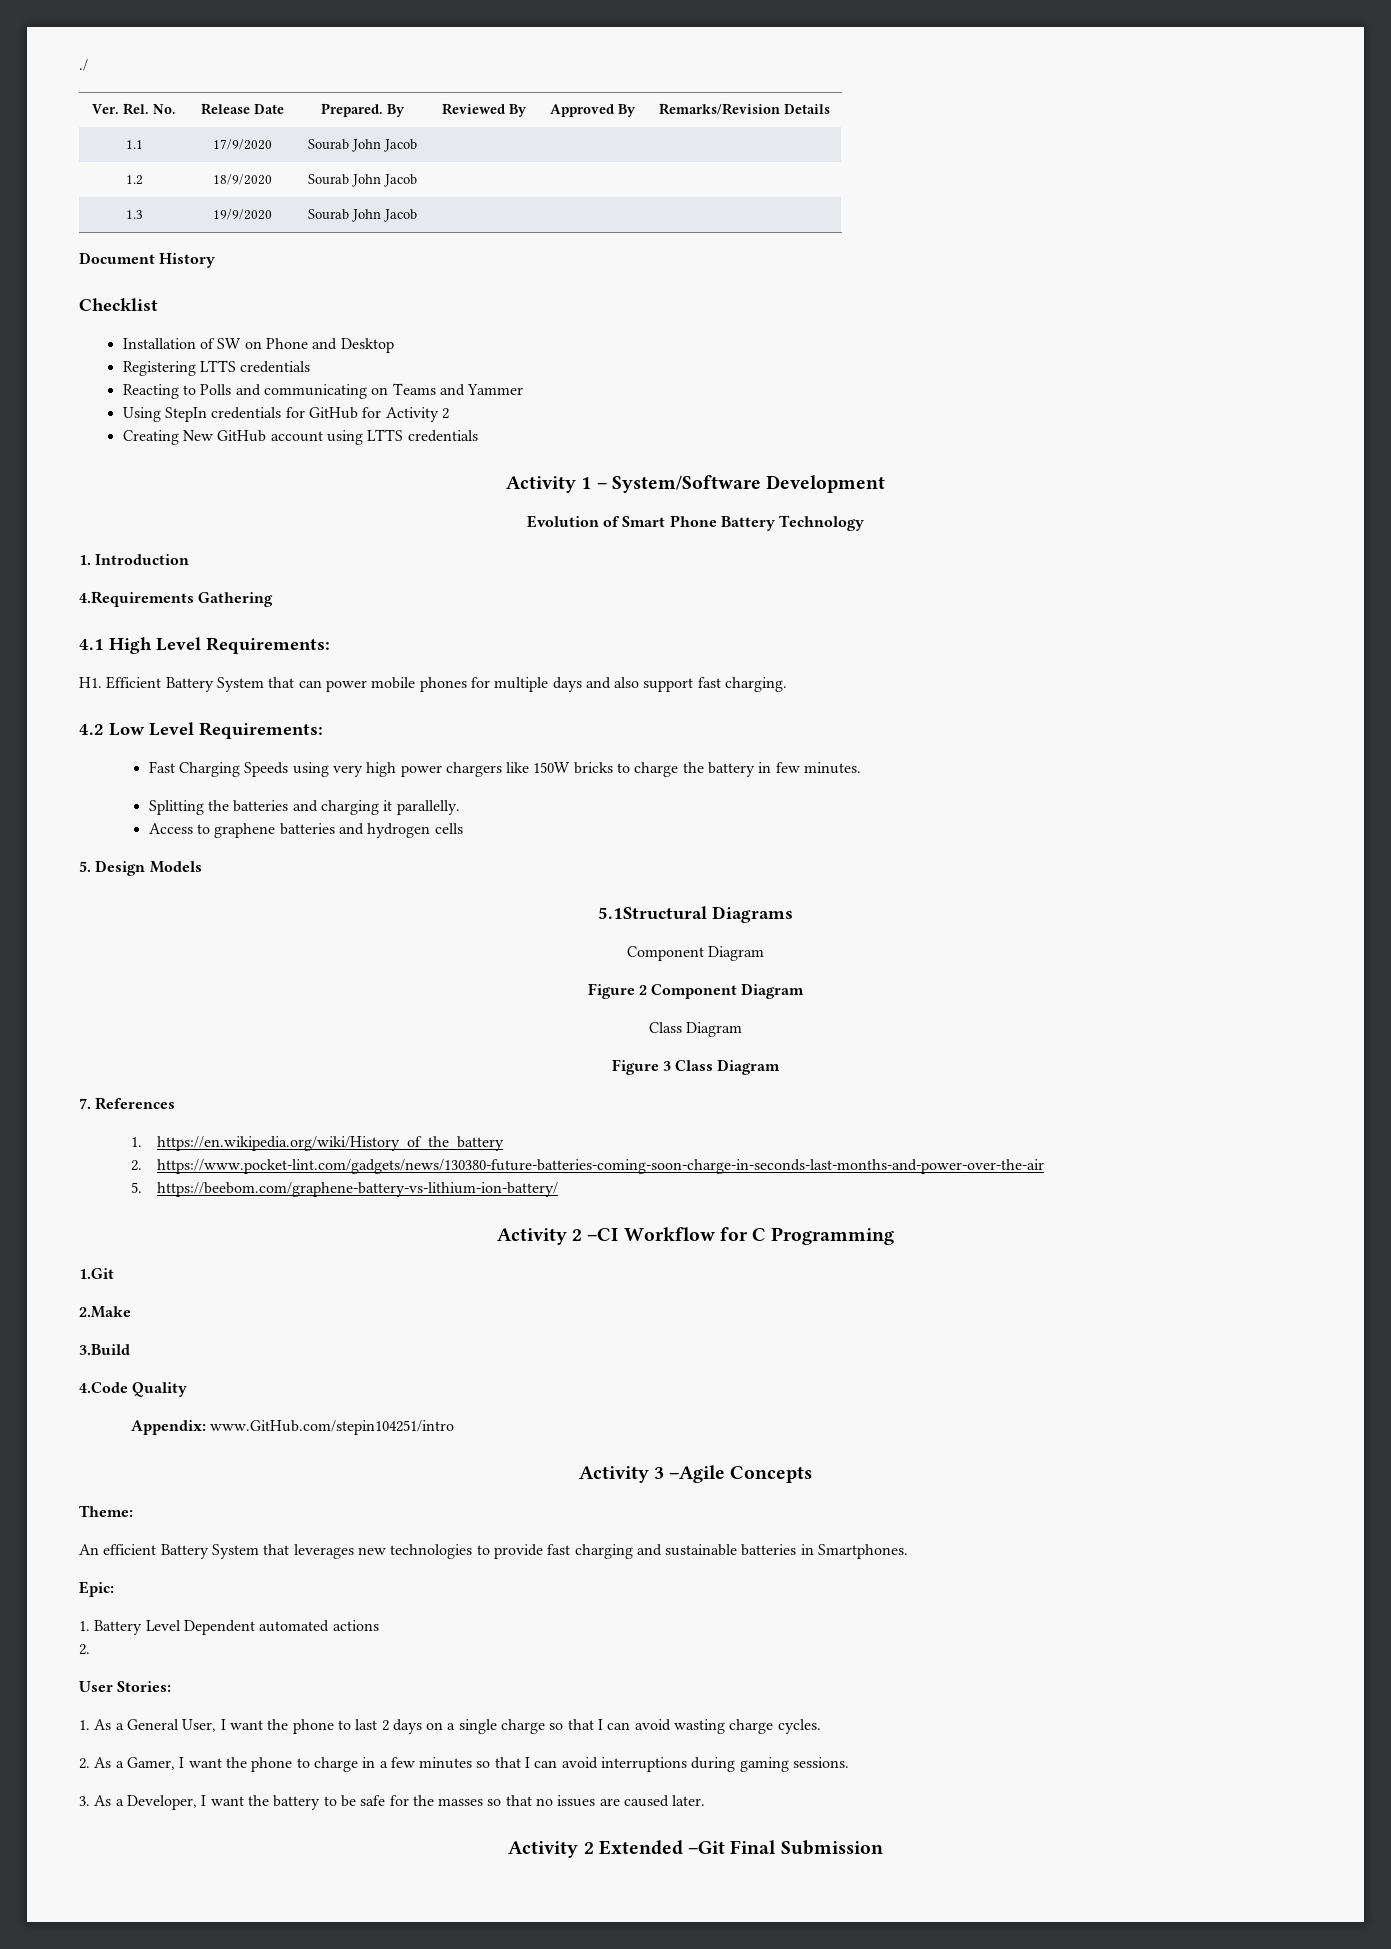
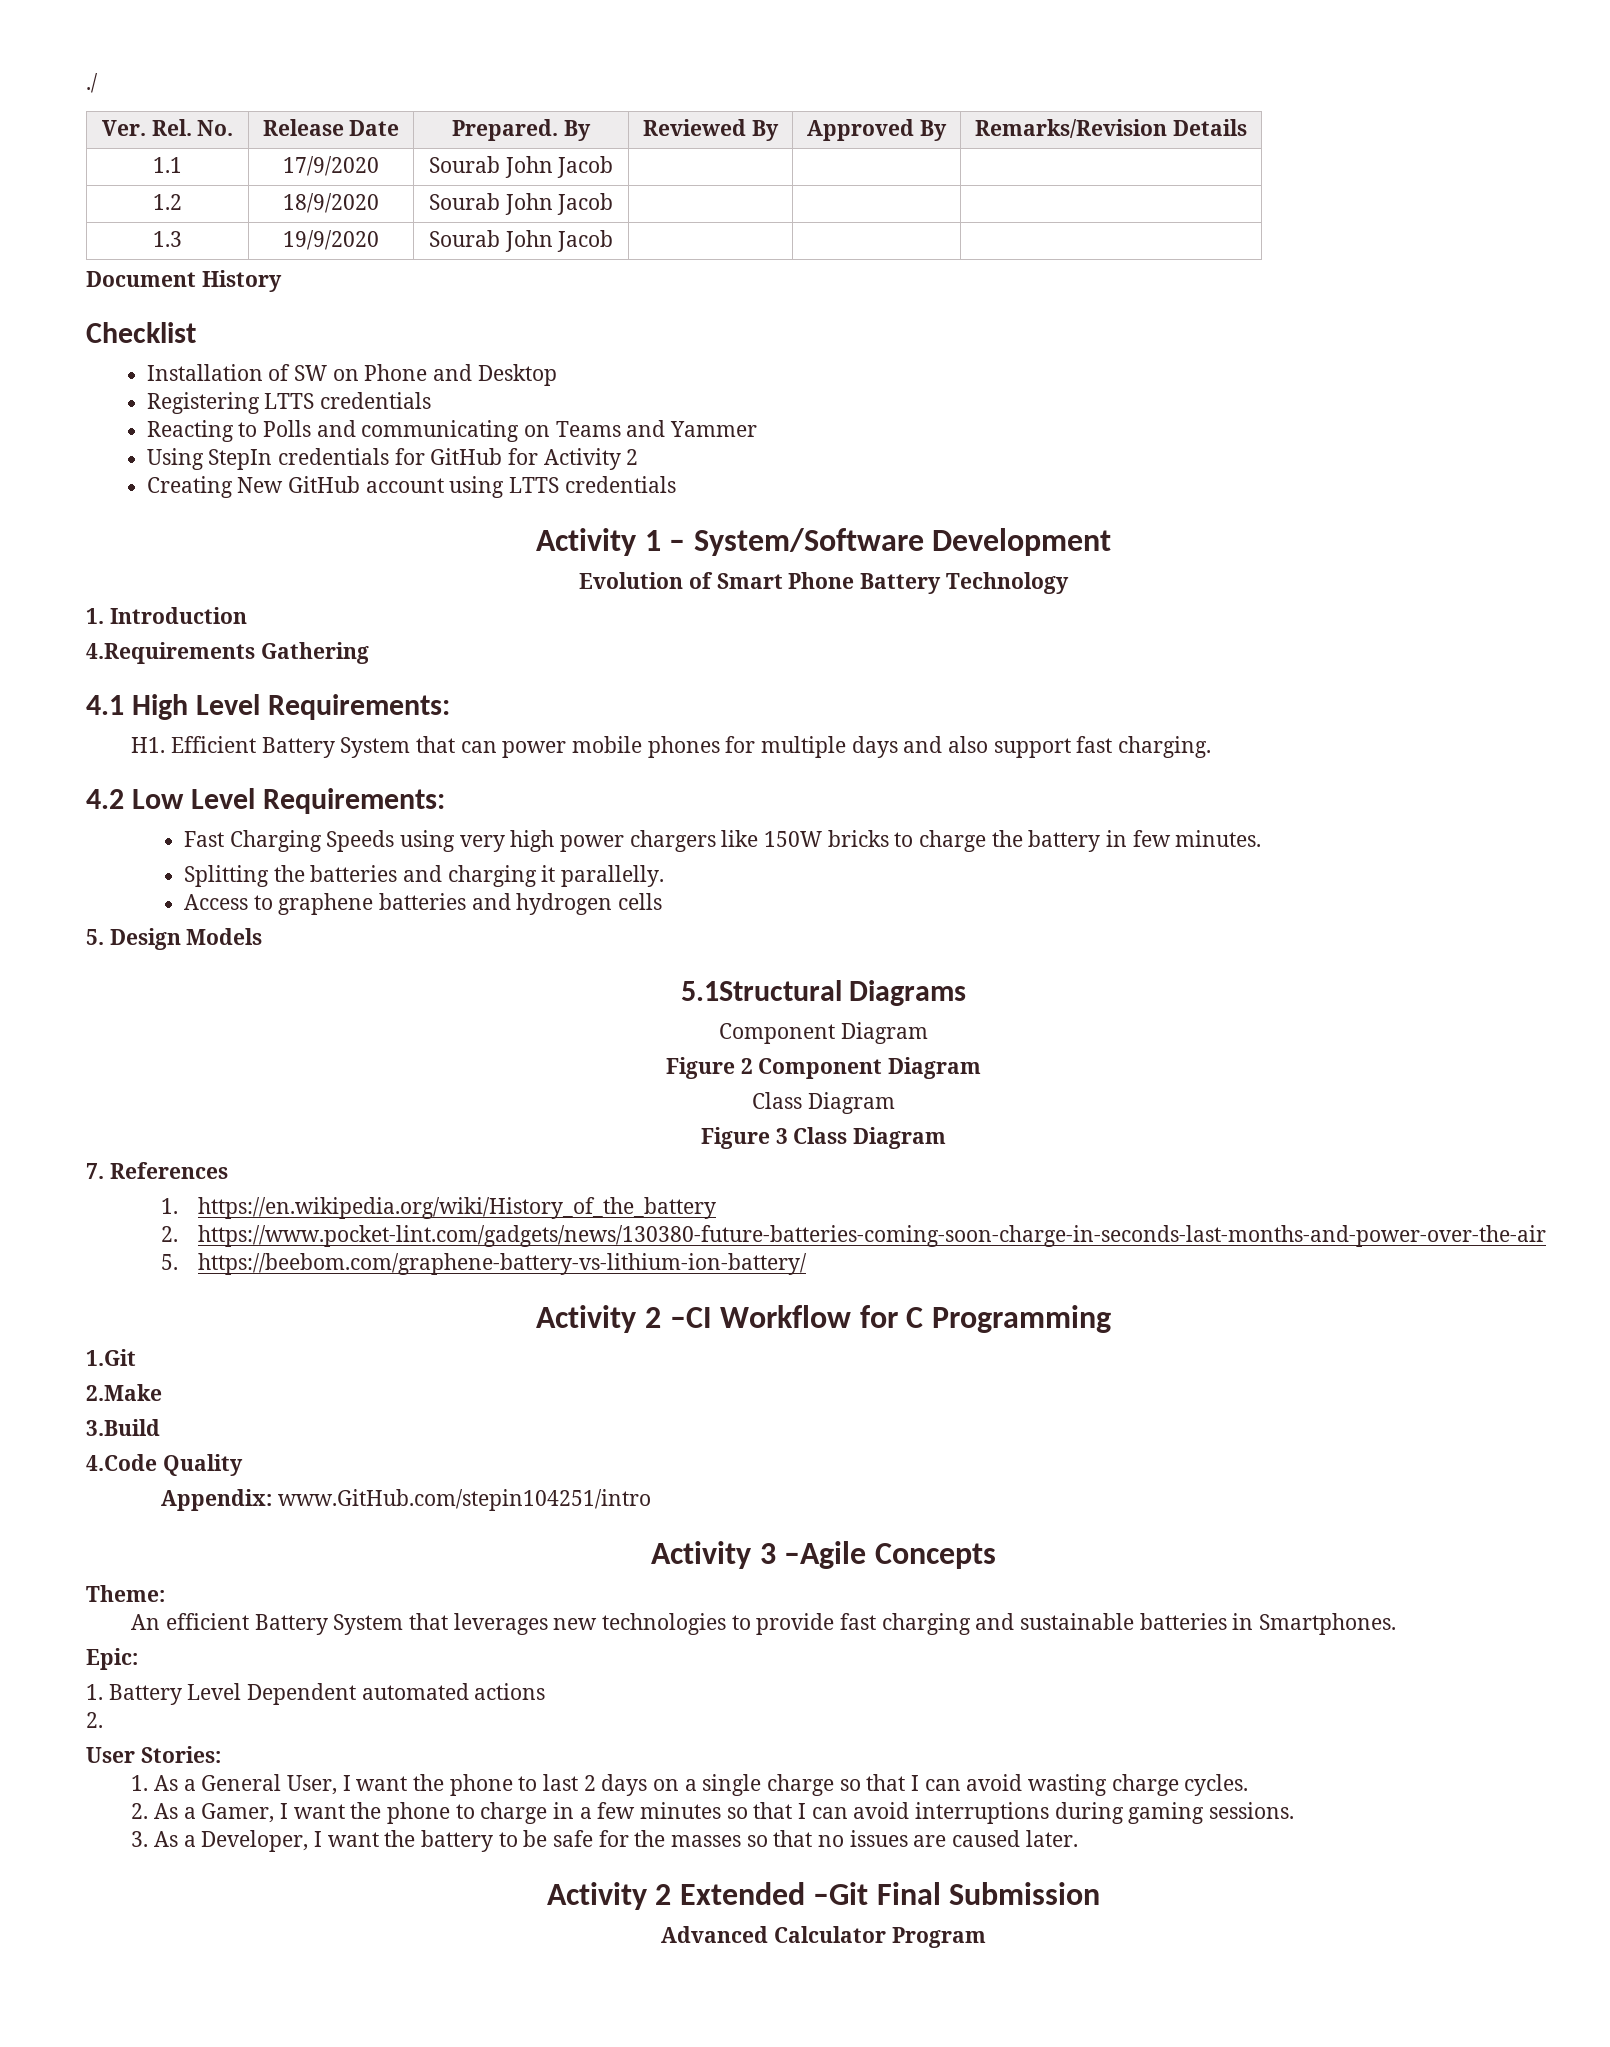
+ Advanced Calculator Program

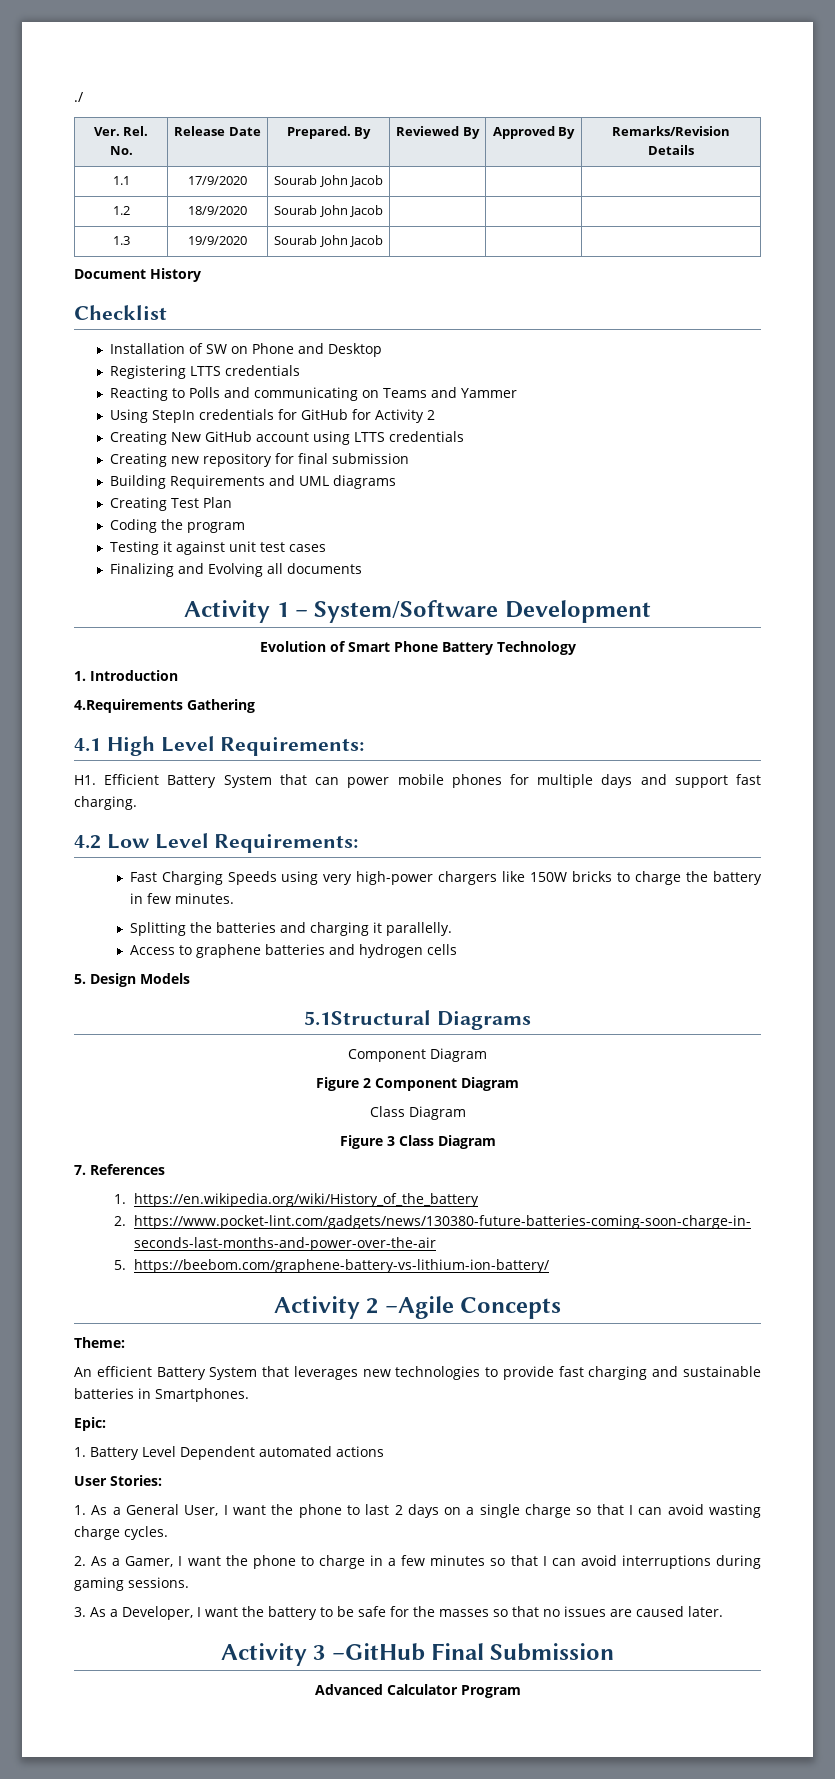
+ Creating new repository for final submission
+ Building Requirements and UML diagrams
+ Creating Test Plan
+ Coding the program
+ Testing it against unit test cases
+ Finalizing and Evolving all documents
- H1. Efficient Battery System that can power mobile phones for multiple days and also support fast charging.
+ H1. Efficient Battery System that can power mobile phones for multiple days and support fast charging.
- Fast Charging Speeds using very high power chargers like 150W bricks to charge the battery in few minutes.
+ Fast Charging Speeds using very high-power chargers like 150W bricks to charge the battery in few minutes.
- Activity 2 –CI Workflow for C Programming
- 1.Git
- 2.Make
- 3.Build
- 4.Code Quality
- Appendix: www.GitHub.com/stepin104251/intro
- Activity 3 –Agile Concepts
+ Activity 2 –Agile Concepts
  1. Battery Level Dependent automated actions
- 2.
- Activity 2 Extended –Git Final Submission
+ Activity 3 –GitHub Final Submission

